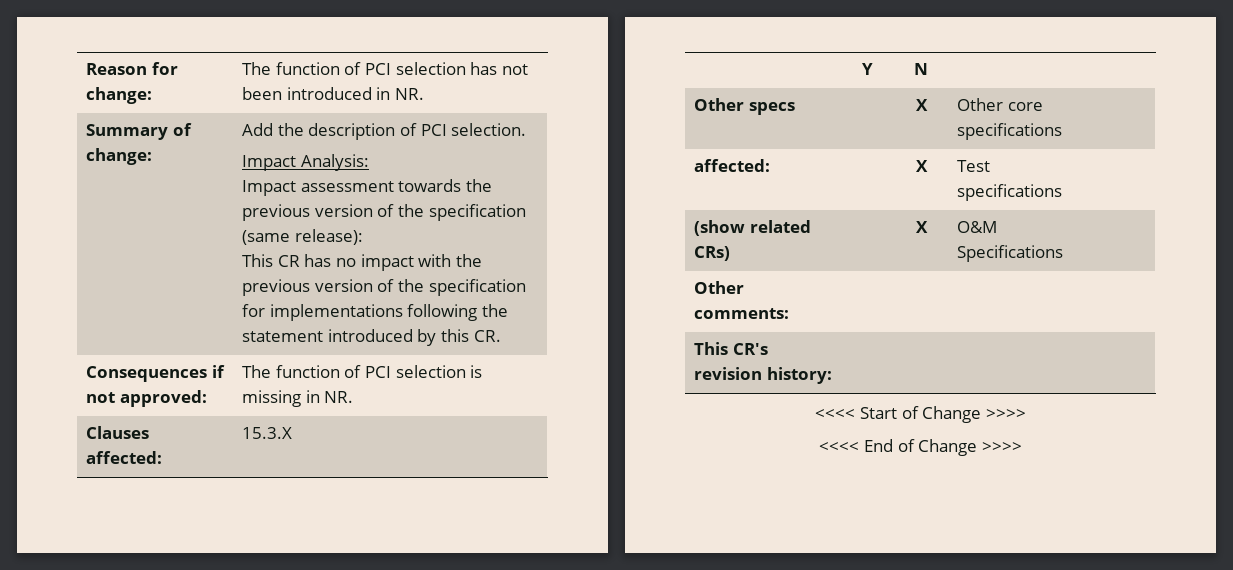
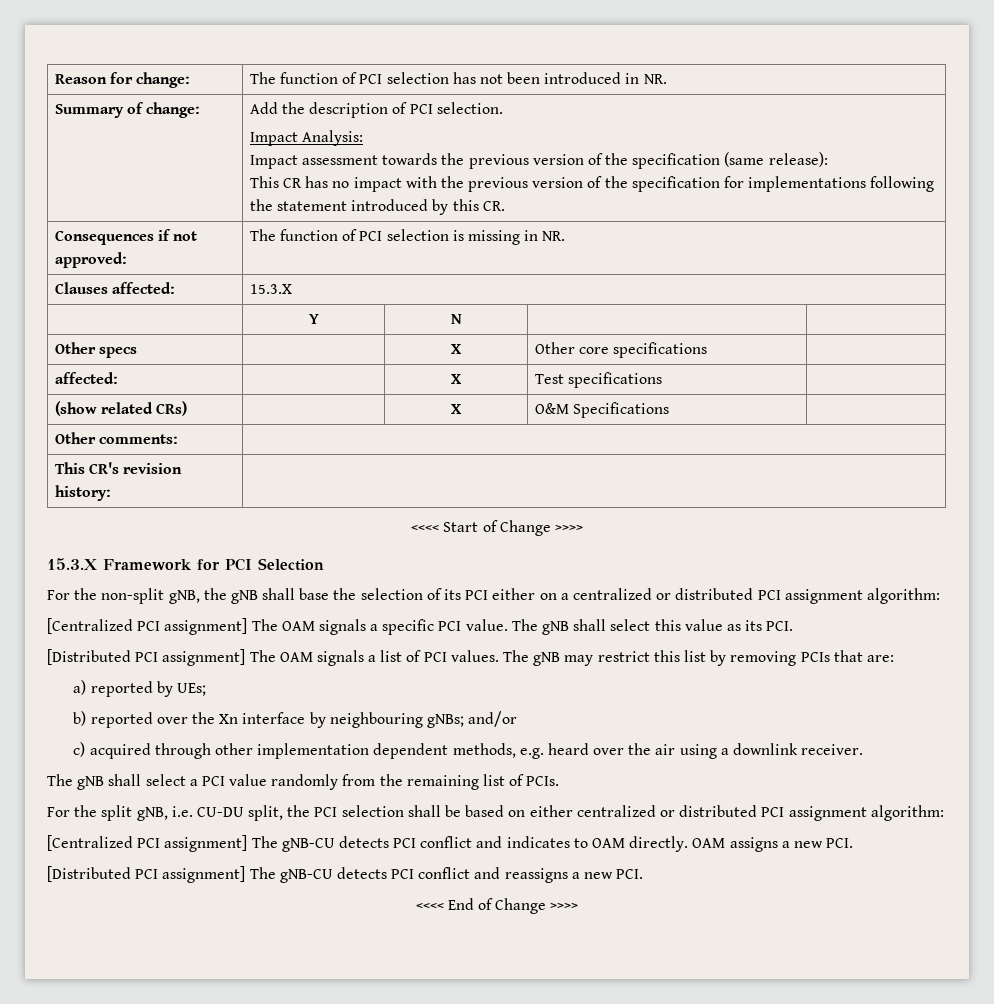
+ 15.3.X Framework for PCI Selection
+ For the non-split gNB, the gNB shall base the selection of its PCI either on a centralized or distributed PCI assignment algorithm:
+ [Centralized PCI assignment] The OAM signals a specific PCI value. The gNB shall select this value as its PCI.
+ [Distributed PCI assignment] The OAM signals a list of PCI values. The gNB may restrict this list by removing PCIs that are:
+ a) reported by UEs;
+ b) reported over the Xn interface by neighbouring gNBs; and/or
+ c) acquired through other implementation dependent methods, e.g. heard over the air using a downlink receiver.
+ The gNB shall select a PCI value randomly from the remaining list of PCIs.
+ For the split gNB, i.e. CU-DU split, the PCI selection shall be based on either centralized or distributed PCI assignment algorithm:
+ [Centralized PCI assignment] The gNB-CU detects PCI conflict and indicates to OAM directly. OAM assigns a new PCI.
+ [Distributed PCI assignment] The gNB-CU detects PCI conflict and reassigns a new PCI.

